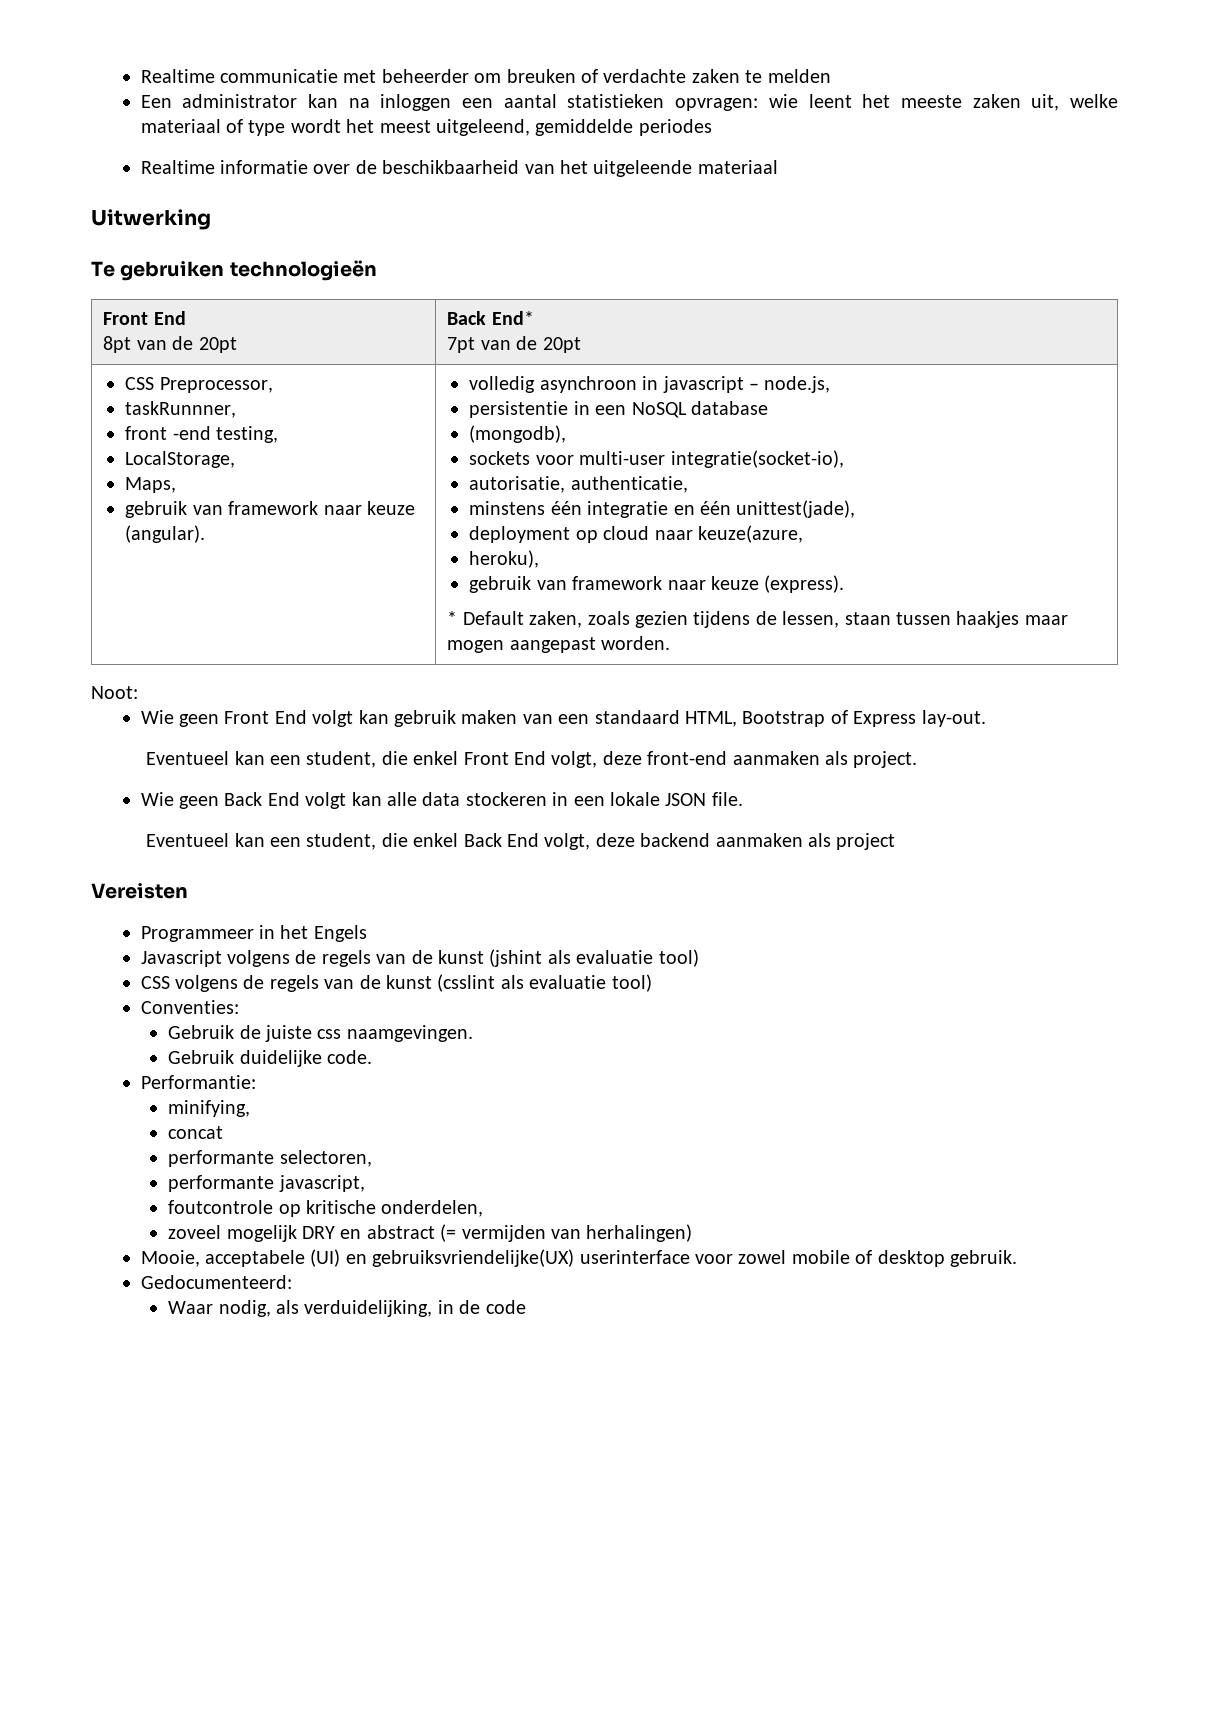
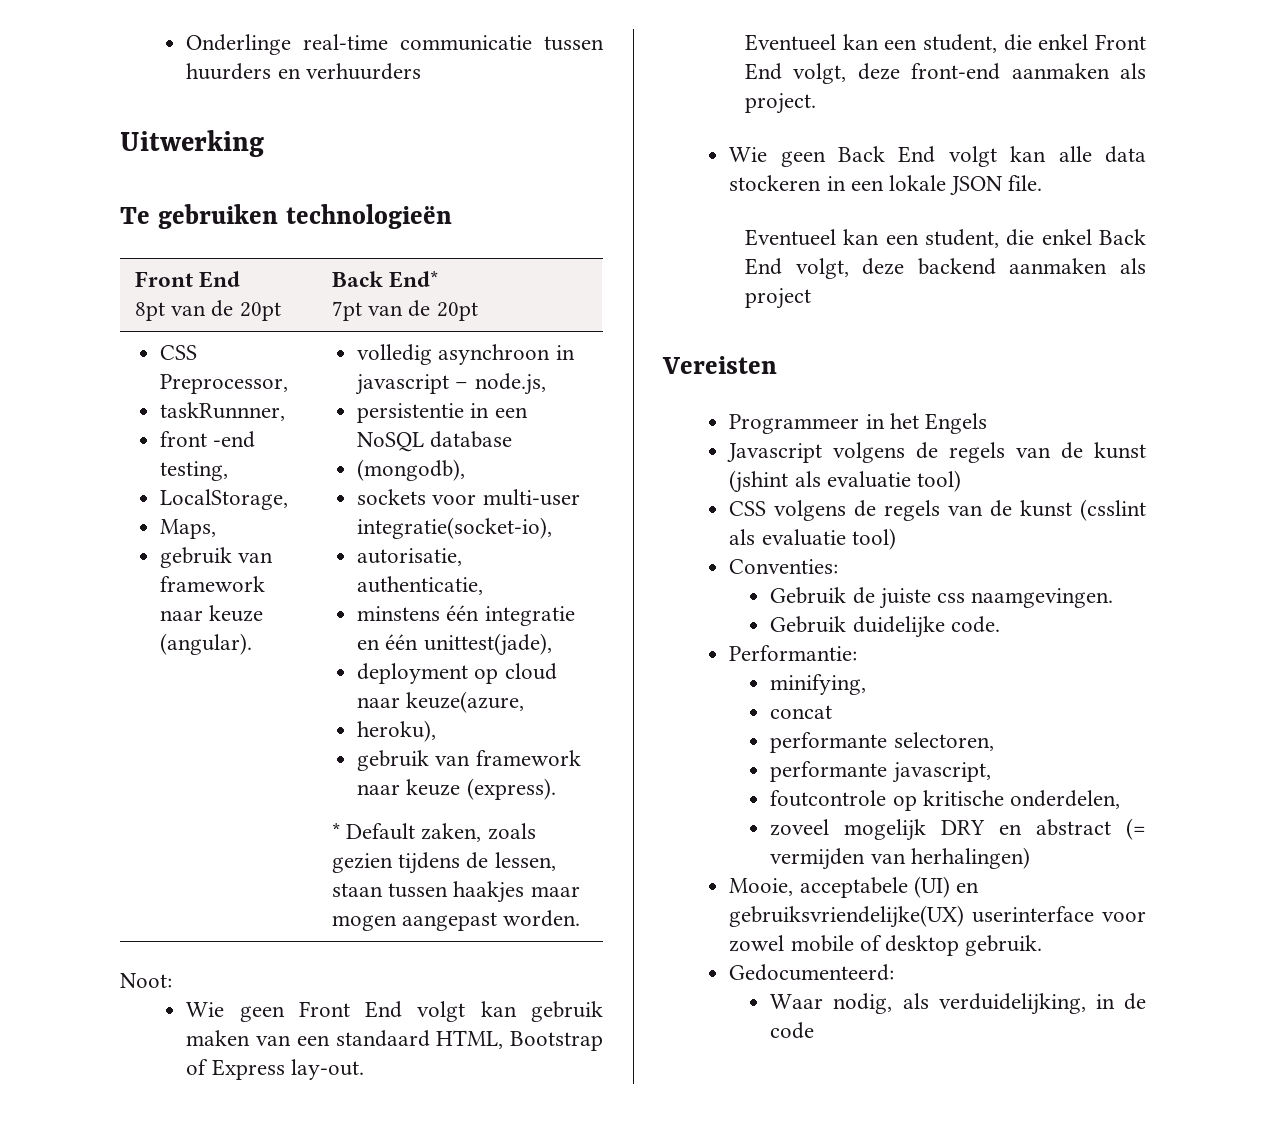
- Realtime communicatie met beheerder om breuken of verdachte zaken te melden
- Een administrator kan na inloggen een aantal statistieken opvragen: wie leent het meeste zaken uit, welke materiaal of type wordt het meest uitgeleend, gemiddelde periodes
- Realtime informatie over de beschikbaarheid van het uitgeleende materiaal
+ Onderlinge real-time communicatie tussen huurders en verhuurders

